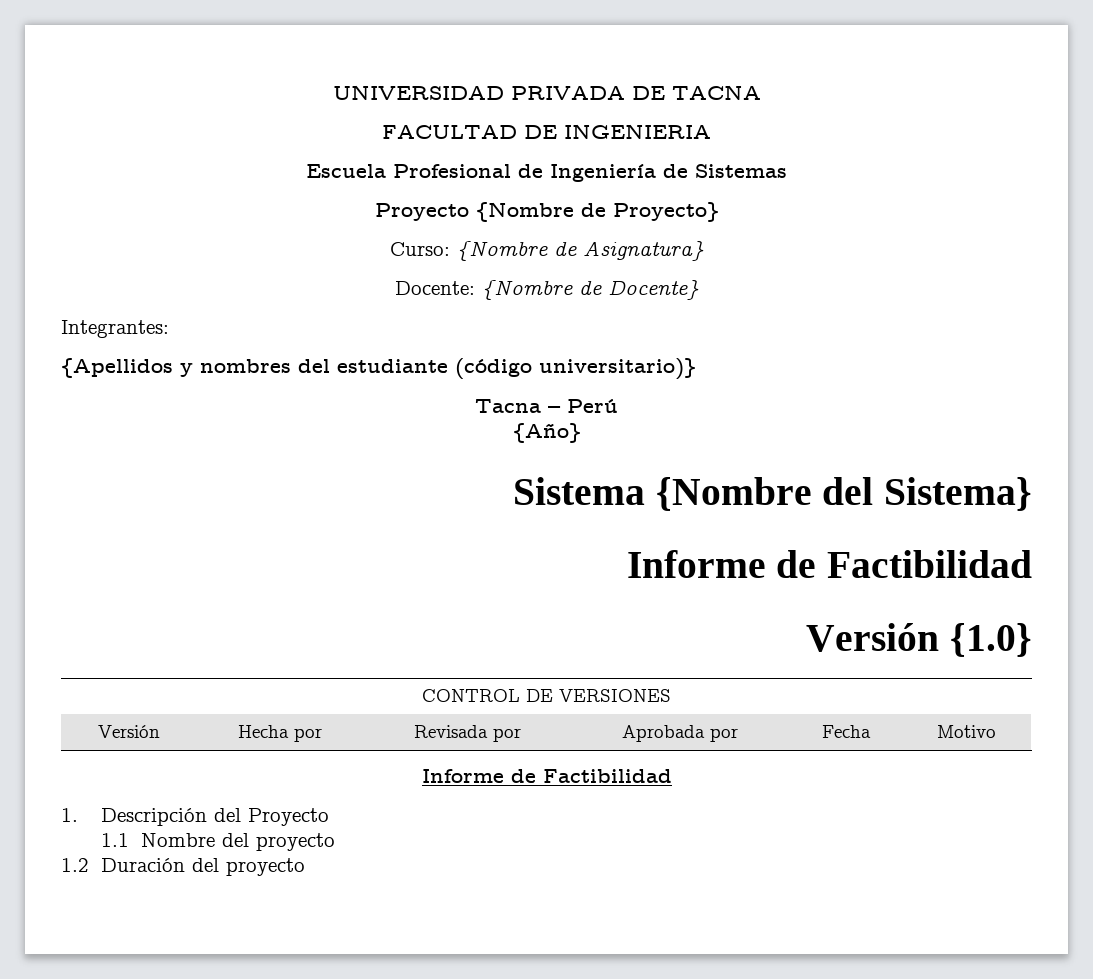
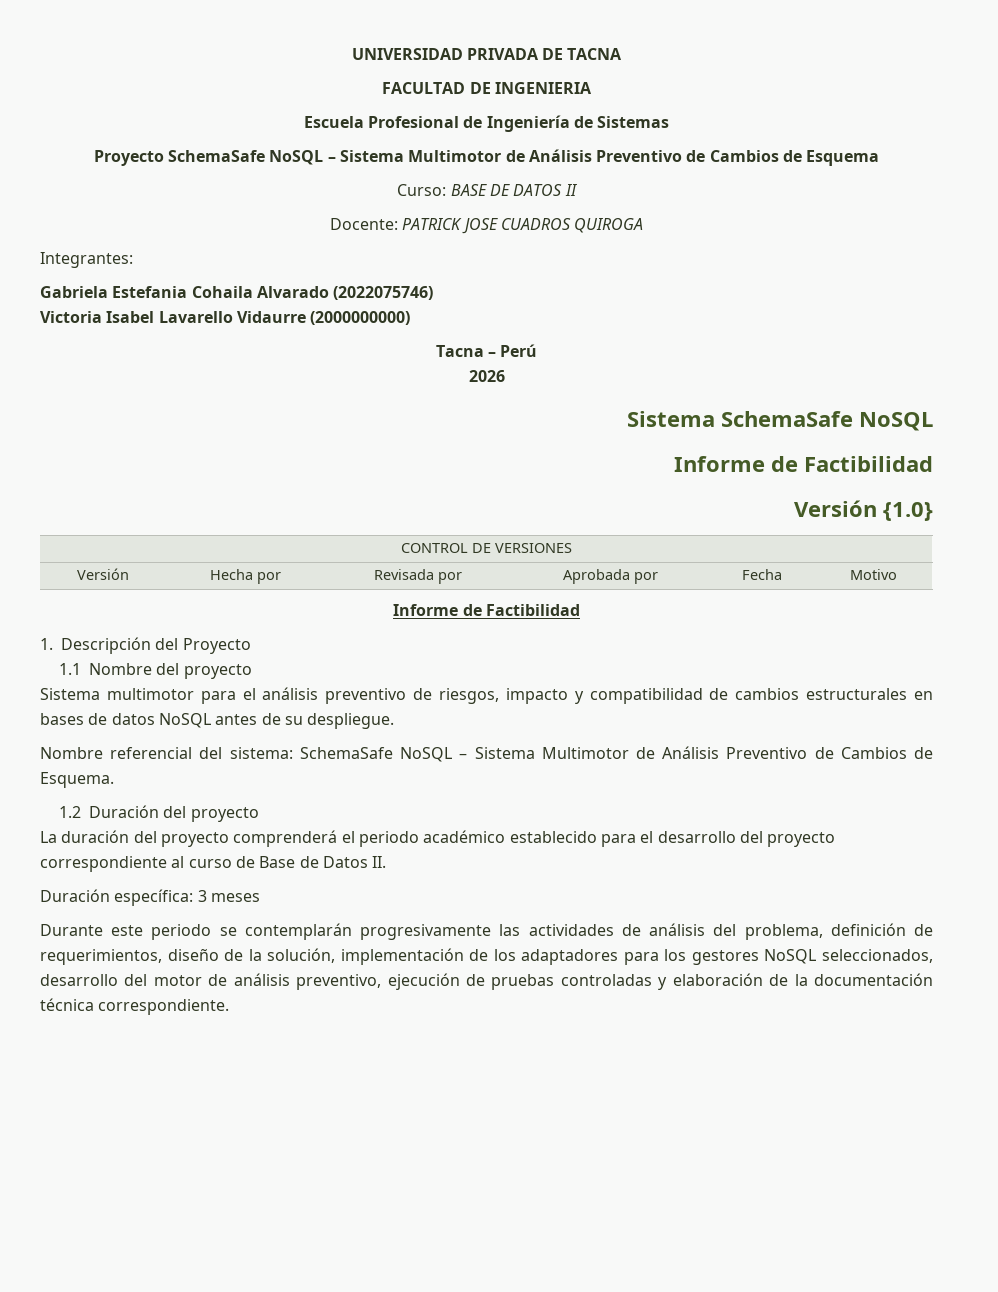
- Proyecto {Nombre de Proyecto}
- Curso: {Nombre de Asignatura}
- Docente: {Nombre de Docente}
+ Proyecto SchemaSafe NoSQL – Sistema Multimotor de Análisis Preventivo de Cambios de Esquema
+ Curso: BASE DE DATOS II
+ Docente: PATRICK JOSE CUADROS QUIROGA
  Integrantes:
- {Apellidos y nombres del estudiante (código universitario)}
+ Gabriela Estefania Cohaila Alvarado (2022075746)
+ Victoria Isabel Lavarello Vidaurre (2000000000)
- {Año}
- Sistema {Nombre del Sistema}
+ 2026
+ Sistema SchemaSafe NoSQL
+ Sistema multimotor para el análisis preventivo de riesgos, impacto y compatibilidad de cambios estructurales en bases de datos NoSQL antes de su despliegue.
+ Nombre referencial del sistema: SchemaSafe NoSQL – Sistema Multimotor de Análisis Preventivo de Cambios de Esquema.
  1.2 Duración del proyecto
+ La duración del proyecto comprenderá el periodo académico establecido para el desarrollo del proyecto correspondiente al curso de Base de Datos II.
+ Duración específica: 3 meses
+ Durante este periodo se contemplarán progresivamente las actividades de análisis del problema, definición de requerimientos, diseño de la solución, implementación de los adaptadores para los gestores NoSQL seleccionados, desarrollo del motor de análisis preventivo, ejecución de pruebas controladas y elaboración de la documentación técnica correspondiente.

